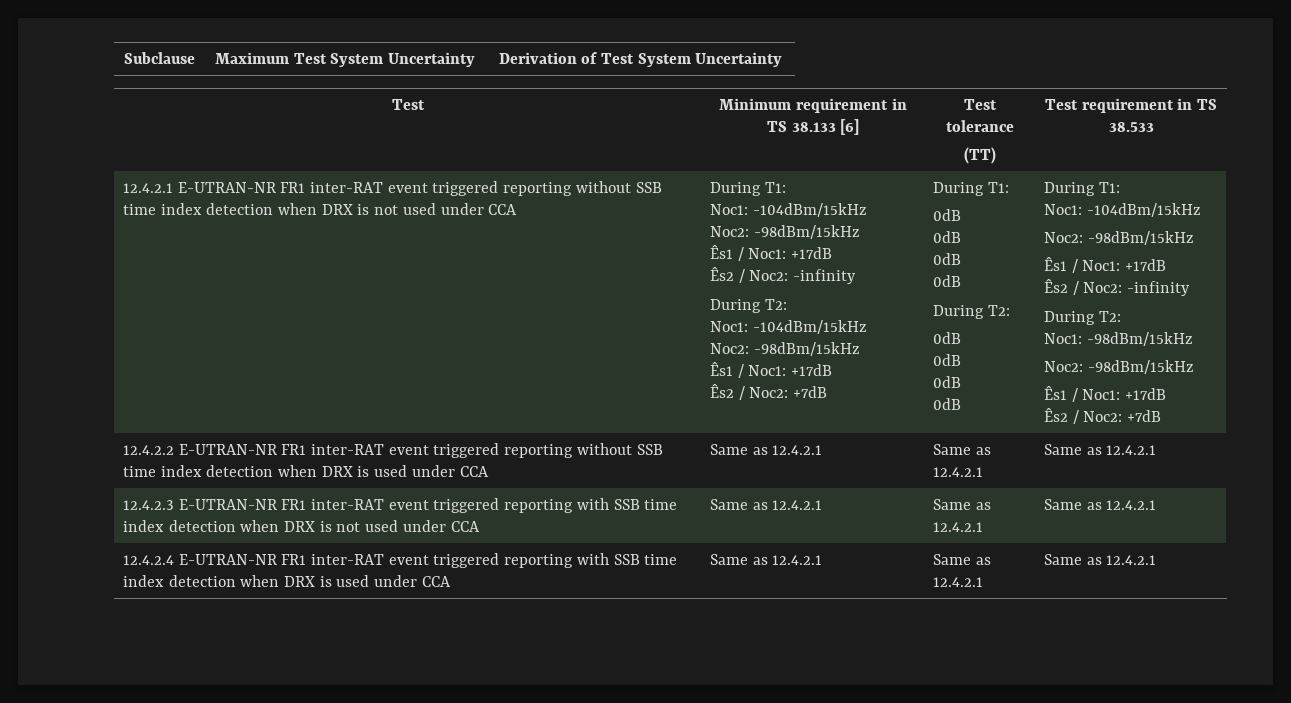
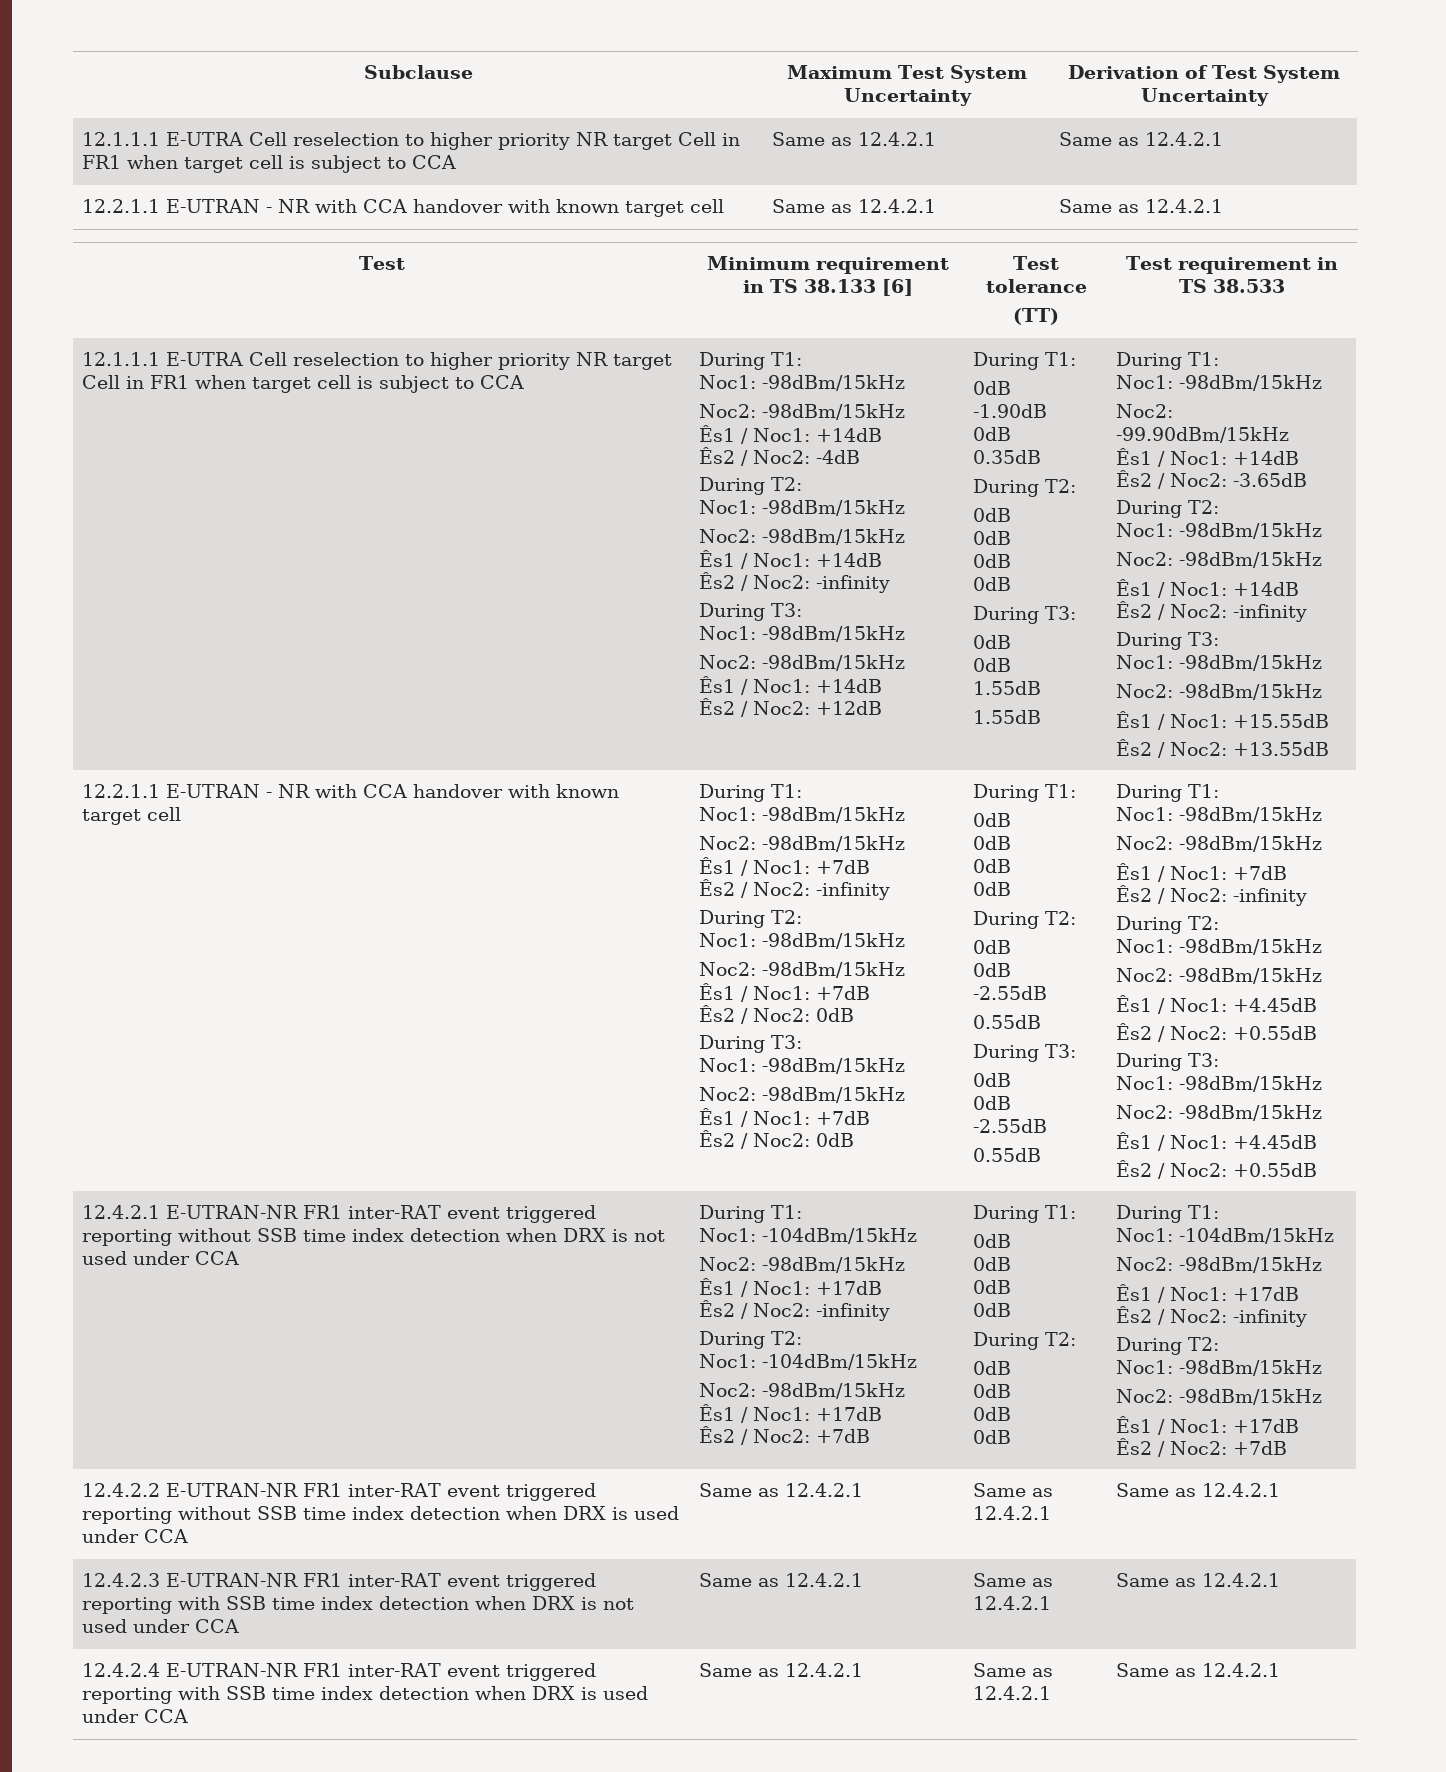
+ 12.1.1.1 E-UTRA Cell reselection to higher priority NR target Cell in FR1 when target cell is subject to CCA | Same as 12.4.2.1 | Same as 12.4.2.1
+ 12.2.1.1 E-UTRAN - NR with CCA handover with known target cell | Same as 12.4.2.1 | Same as 12.4.2.1
+ 12.1.1.1 E-UTRA Cell reselection to higher priority NR target Cell in FR1 when target cell is subject to CCA | During T1:
+ Noc1: -98dBm/15kHz
+ Noc2: -98dBm/15kHz
+ Ês1 / Noc1: +14dB
+ Ês2 / Noc2: -4dB
+ During T2:
+ Noc1: -98dBm/15kHz
+ Noc2: -98dBm/15kHz
+ Ês1 / Noc1: +14dB
+ Ês2 / Noc2: -infinity
+ During T3:
+ Noc1: -98dBm/15kHz
+ Noc2: -98dBm/15kHz
+ Ês1 / Noc1: +14dB
+ Ês2 / Noc2: +12dB | During T1:
+ 0dB
+ -1.90dB
+ 0dB
+ 0.35dB
+ During T2:
+ 0dB
+ 0dB
+ 0dB
+ 0dB
+ During T3:
+ 0dB
+ 0dB
+ 1.55dB
+ 1.55dB | During T1:
+ Noc1: -98dBm/15kHz
+ Noc2: -99.90dBm/15kHz
+ Ês1 / Noc1: +14dB
+ Ês2 / Noc2: -3.65dB
+ During T2:
+ Noc1: -98dBm/15kHz
+ Noc2: -98dBm/15kHz
+ Ês1 / Noc1: +14dB
+ Ês2 / Noc2: -infinity
+ During T3:
+ Noc1: -98dBm/15kHz
+ Noc2: -98dBm/15kHz
+ Ês1 / Noc1: +15.55dB
+ Ês2 / Noc2: +13.55dB
+ 12.2.1.1 E-UTRAN - NR with CCA handover with known target cell | During T1:
+ Noc1: -98dBm/15kHz
+ Noc2: -98dBm/15kHz
+ Ês1 / Noc1: +7dB
+ Ês2 / Noc2: -infinity
+ During T2:
+ Noc1: -98dBm/15kHz
+ Noc2: -98dBm/15kHz
+ Ês1 / Noc1: +7dB
+ Ês2 / Noc2: 0dB
+ During T3:
+ Noc1: -98dBm/15kHz
+ Noc2: -98dBm/15kHz
+ Ês1 / Noc1: +7dB
+ Ês2 / Noc2: 0dB | During T1:
+ 0dB
+ 0dB
+ 0dB
+ 0dB
+ During T2:
+ 0dB
+ 0dB
+ -2.55dB
+ 0.55dB
+ During T3:
+ 0dB
+ 0dB
+ -2.55dB
+ 0.55dB | During T1:
+ Noc1: -98dBm/15kHz
+ Noc2: -98dBm/15kHz
+ Ês1 / Noc1: +7dB
+ Ês2 / Noc2: -infinity
+ During T2:
+ Noc1: -98dBm/15kHz
+ Noc2: -98dBm/15kHz
+ Ês1 / Noc1: +4.45dB
+ Ês2 / Noc2: +0.55dB
+ During T3:
+ Noc1: -98dBm/15kHz
+ Noc2: -98dBm/15kHz
+ Ês1 / Noc1: +4.45dB
+ Ês2 / Noc2: +0.55dB

